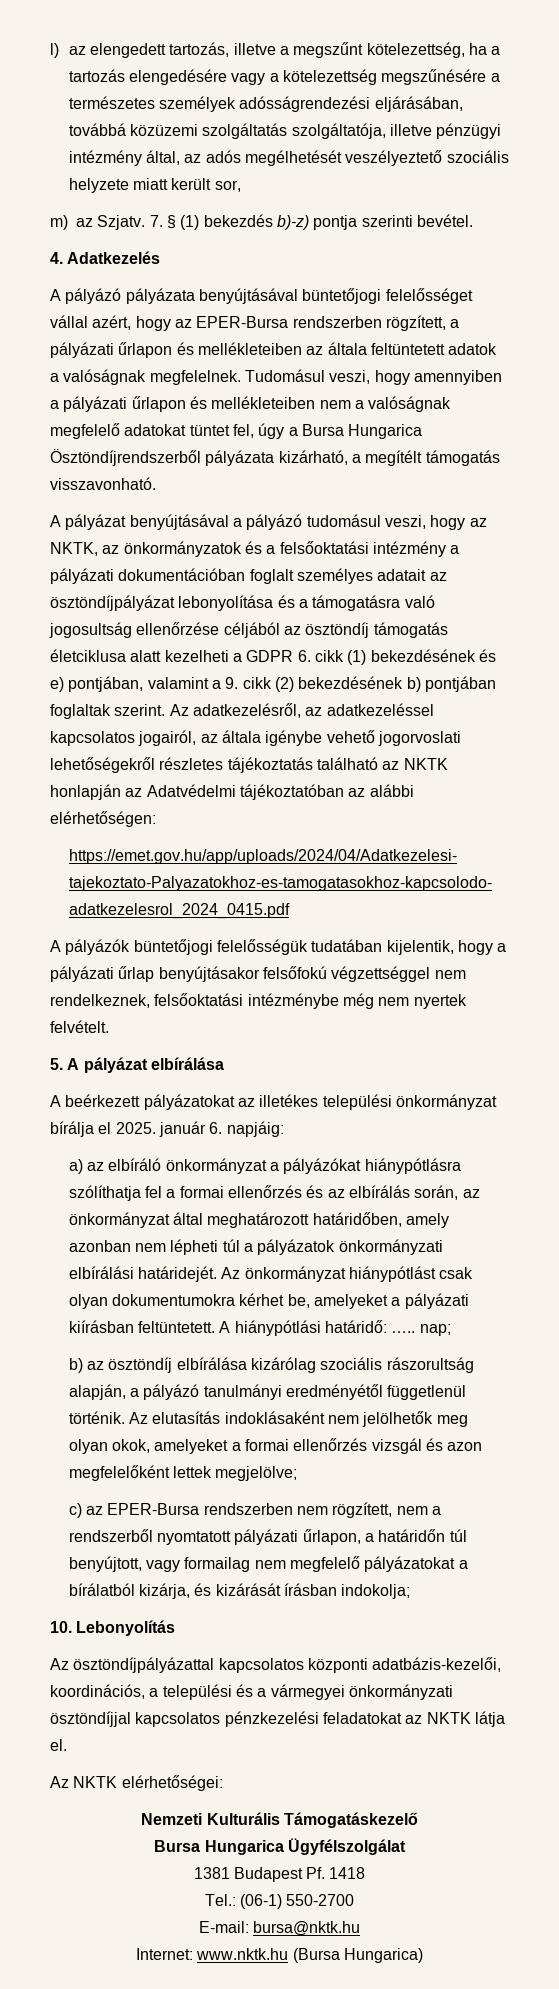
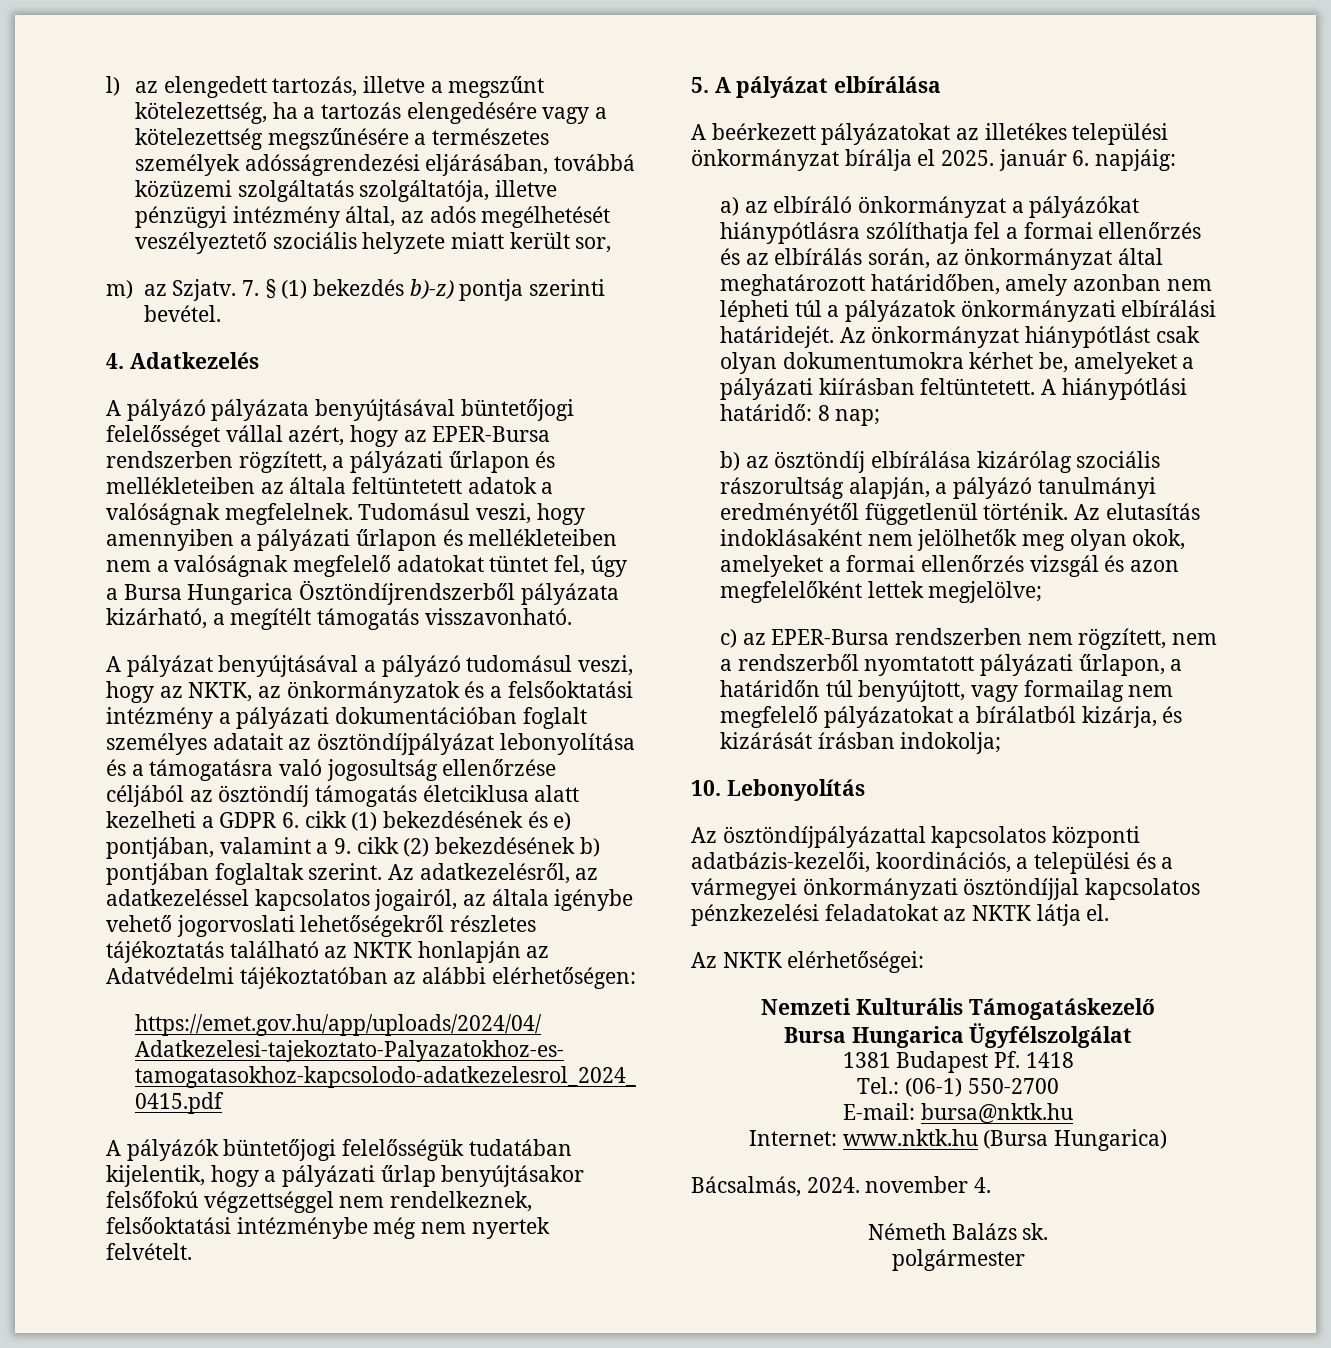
- A hiánypótlási határidő: ….. nap;
+ A hiánypótlási határidő: 8 nap;
+ Bácsalmás, 2024. november 4.
+ Németh Balázs sk.
+ polgármester

